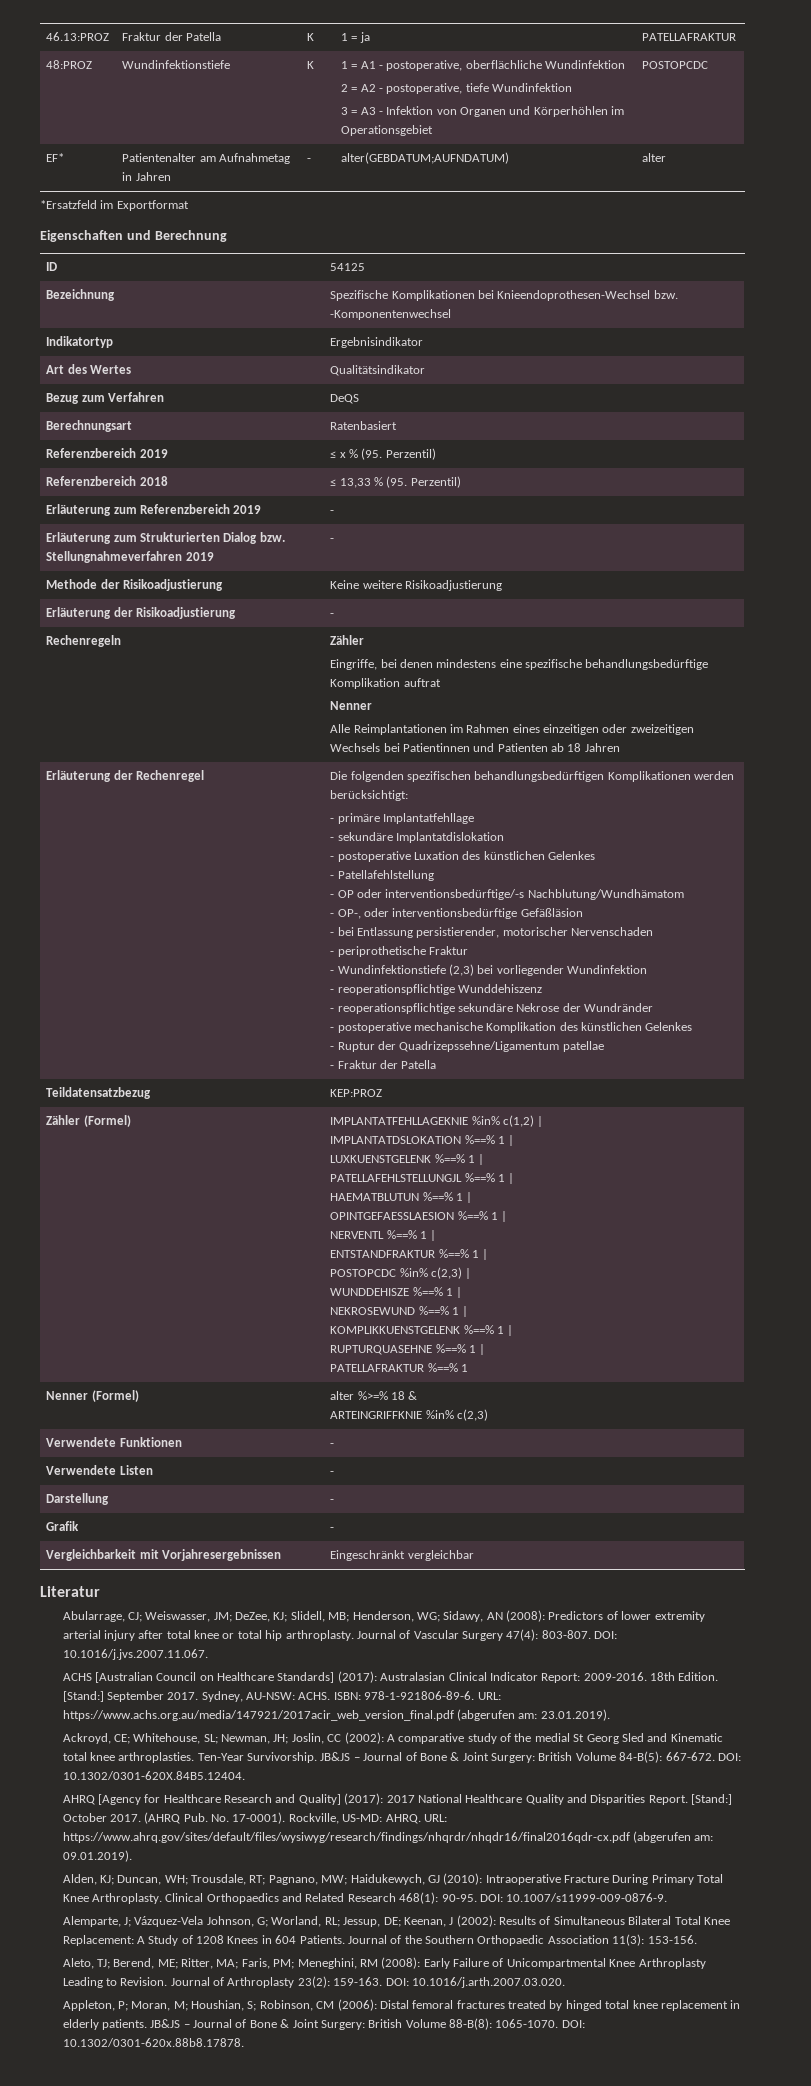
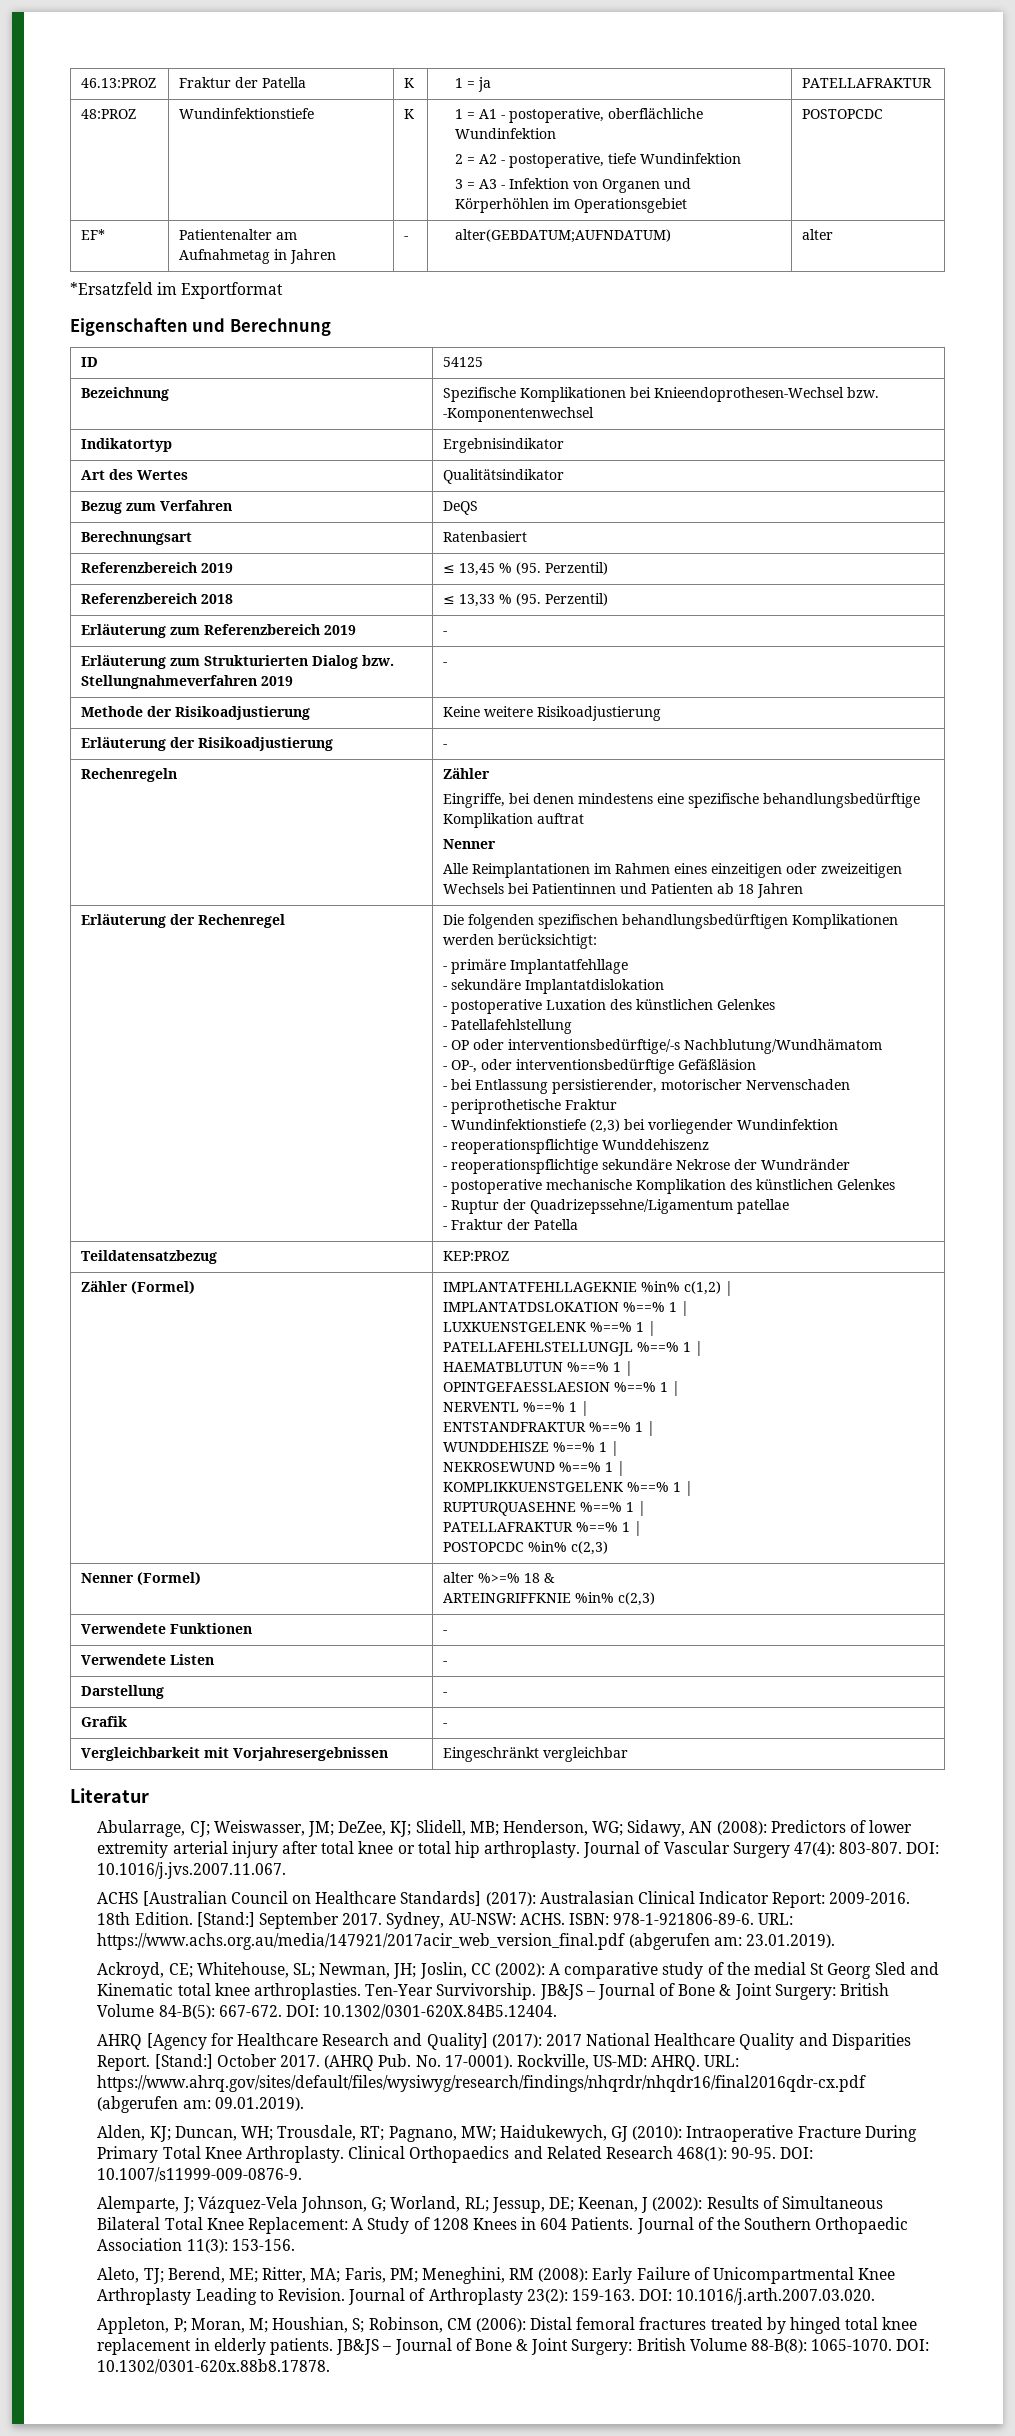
- Referenzbereich 2019 | ≤ x % (95. Perzentil)
+ Referenzbereich 2019 | ≤ 13,45 % (95. Perzentil)
- POSTOPCDC %in% c(2,3) |
- PATELLAFRAKTUR %==% 1
+ PATELLAFRAKTUR %==% 1 |
+ POSTOPCDC %in% c(2,3)

